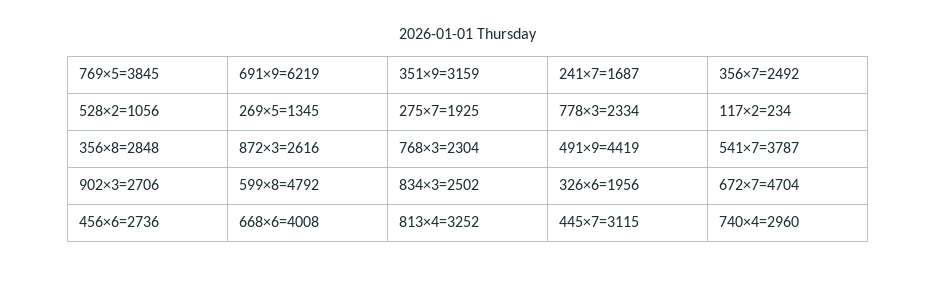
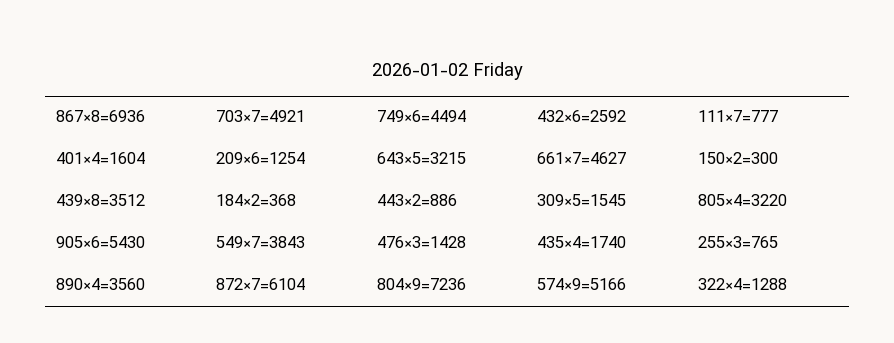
- 2026-01-01 Thursday
- 769×5=3845 | 691×9=6219 | 351×9=3159 | 241×7=1687 | 356×7=2492
- 528×2=1056 | 269×5=1345 | 275×7=1925 | 778×3=2334 | 117×2=234
- 356×8=2848 | 872×3=2616 | 768×3=2304 | 491×9=4419 | 541×7=3787
- 902×3=2706 | 599×8=4792 | 834×3=2502 | 326×6=1956 | 672×7=4704
- 456×6=2736 | 668×6=4008 | 813×4=3252 | 445×7=3115 | 740×4=2960
+ 2026-01-02 Friday
+ 867×8=6936 | 703×7=4921 | 749×6=4494 | 432×6=2592 | 111×7=777
+ 401×4=1604 | 209×6=1254 | 643×5=3215 | 661×7=4627 | 150×2=300
+ 439×8=3512 | 184×2=368 | 443×2=886 | 309×5=1545 | 805×4=3220
+ 905×6=5430 | 549×7=3843 | 476×3=1428 | 435×4=1740 | 255×3=765
+ 890×4=3560 | 872×7=6104 | 804×9=7236 | 574×9=5166 | 322×4=1288

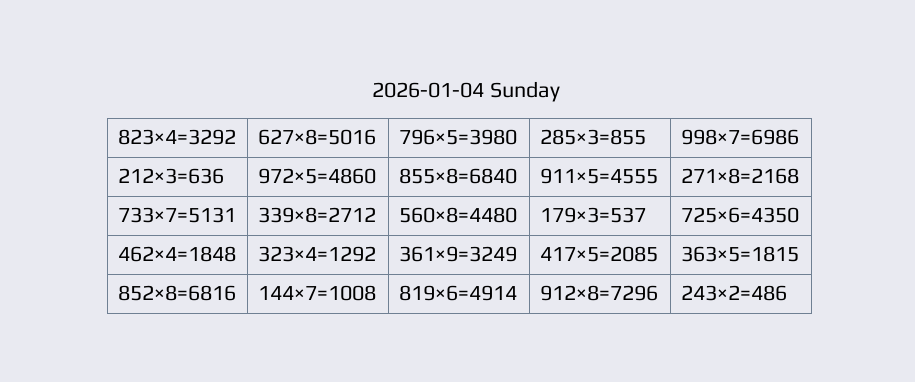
- 2026-01-02 Friday
- 867×8=6936 | 703×7=4921 | 749×6=4494 | 432×6=2592 | 111×7=777
- 401×4=1604 | 209×6=1254 | 643×5=3215 | 661×7=4627 | 150×2=300
- 439×8=3512 | 184×2=368 | 443×2=886 | 309×5=1545 | 805×4=3220
- 905×6=5430 | 549×7=3843 | 476×3=1428 | 435×4=1740 | 255×3=765
- 890×4=3560 | 872×7=6104 | 804×9=7236 | 574×9=5166 | 322×4=1288
+ 2026-01-04 Sunday
+ 823×4=3292 | 627×8=5016 | 796×5=3980 | 285×3=855 | 998×7=6986
+ 212×3=636 | 972×5=4860 | 855×8=6840 | 911×5=4555 | 271×8=2168
+ 733×7=5131 | 339×8=2712 | 560×8=4480 | 179×3=537 | 725×6=4350
+ 462×4=1848 | 323×4=1292 | 361×9=3249 | 417×5=2085 | 363×5=1815
+ 852×8=6816 | 144×7=1008 | 819×6=4914 | 912×8=7296 | 243×2=486

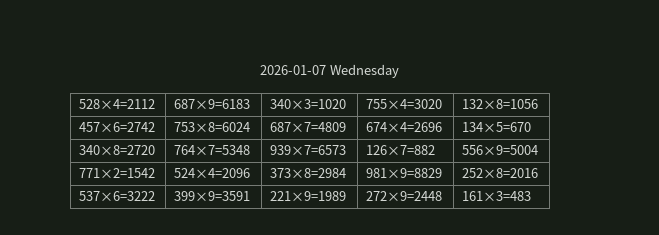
- 2026-01-04 Sunday
- 823×4=3292 | 627×8=5016 | 796×5=3980 | 285×3=855 | 998×7=6986
- 212×3=636 | 972×5=4860 | 855×8=6840 | 911×5=4555 | 271×8=2168
- 733×7=5131 | 339×8=2712 | 560×8=4480 | 179×3=537 | 725×6=4350
- 462×4=1848 | 323×4=1292 | 361×9=3249 | 417×5=2085 | 363×5=1815
- 852×8=6816 | 144×7=1008 | 819×6=4914 | 912×8=7296 | 243×2=486
+ 2026-01-07 Wednesday
+ 528×4=2112 | 687×9=6183 | 340×3=1020 | 755×4=3020 | 132×8=1056
+ 457×6=2742 | 753×8=6024 | 687×7=4809 | 674×4=2696 | 134×5=670
+ 340×8=2720 | 764×7=5348 | 939×7=6573 | 126×7=882 | 556×9=5004
+ 771×2=1542 | 524×4=2096 | 373×8=2984 | 981×9=8829 | 252×8=2016
+ 537×6=3222 | 399×9=3591 | 221×9=1989 | 272×9=2448 | 161×3=483

